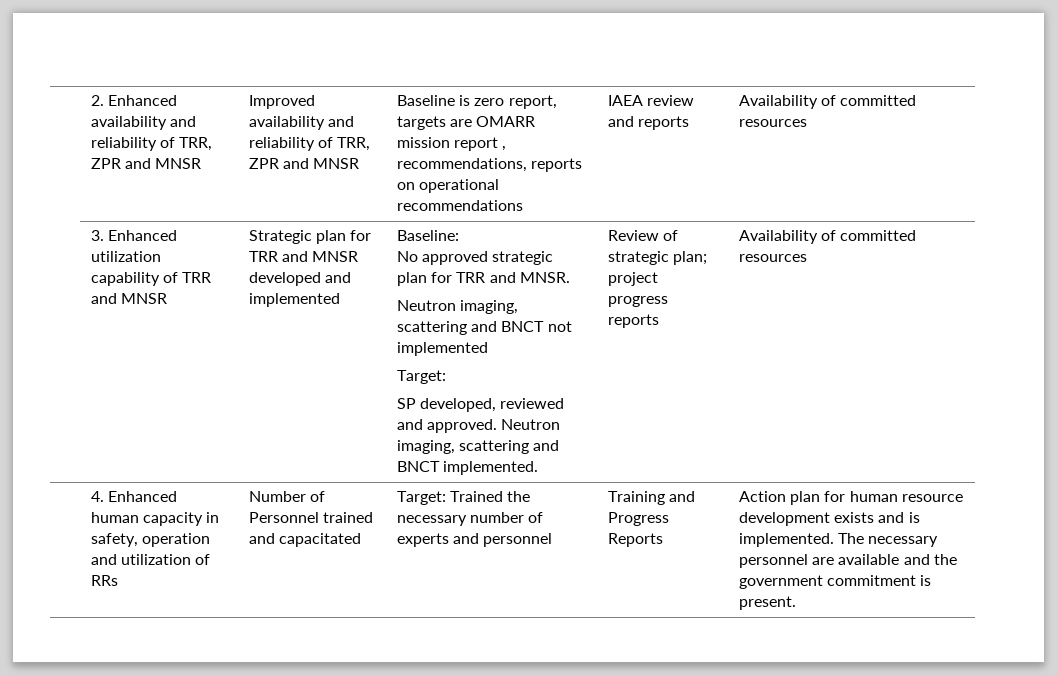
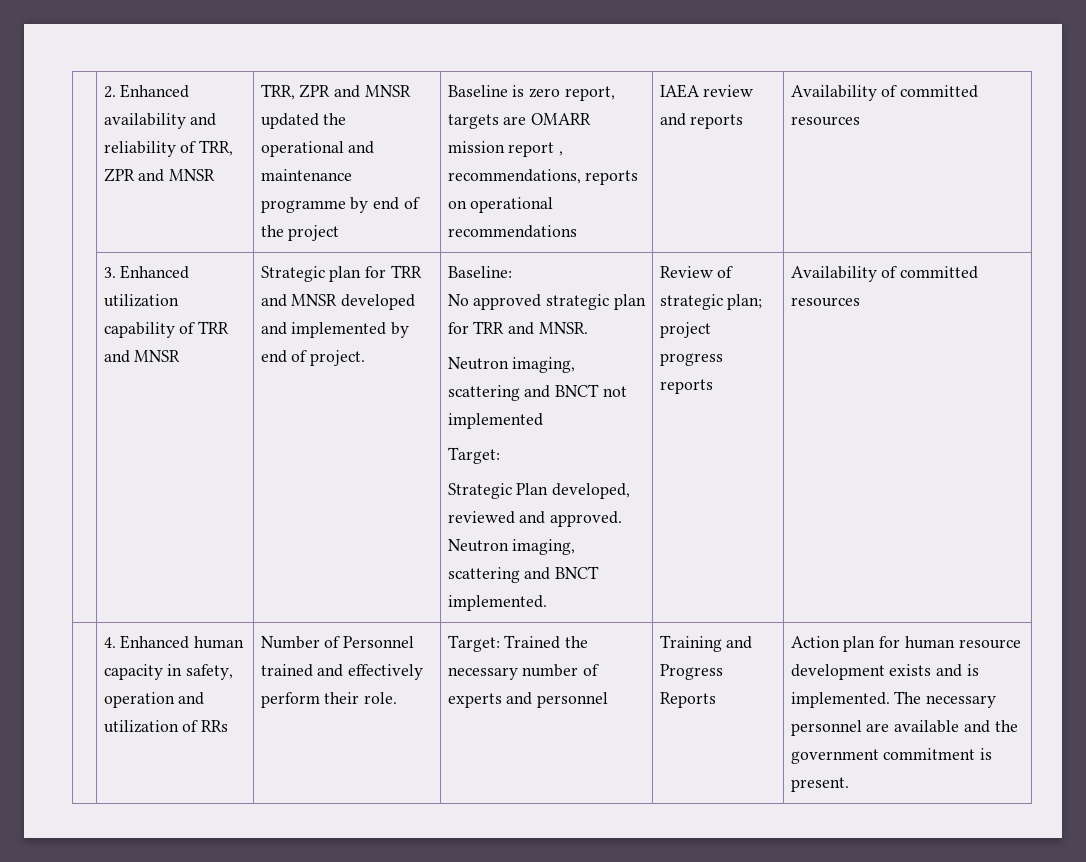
- Improved availability and reliability of TRR, ZPR and MNSR
+ TRR, ZPR and MNSR updated the operational and maintenance programme by end of the project
- Strategic plan for TRR and MNSR developed and implemented
+ Strategic plan for TRR and MNSR developed and implemented by end of project.
- SP developed, reviewed and approved.
+ Strategic Plan developed, reviewed and approved.
- Number of Personnel trained and capacitated
+ Number of Personnel trained and effectively perform their role.

